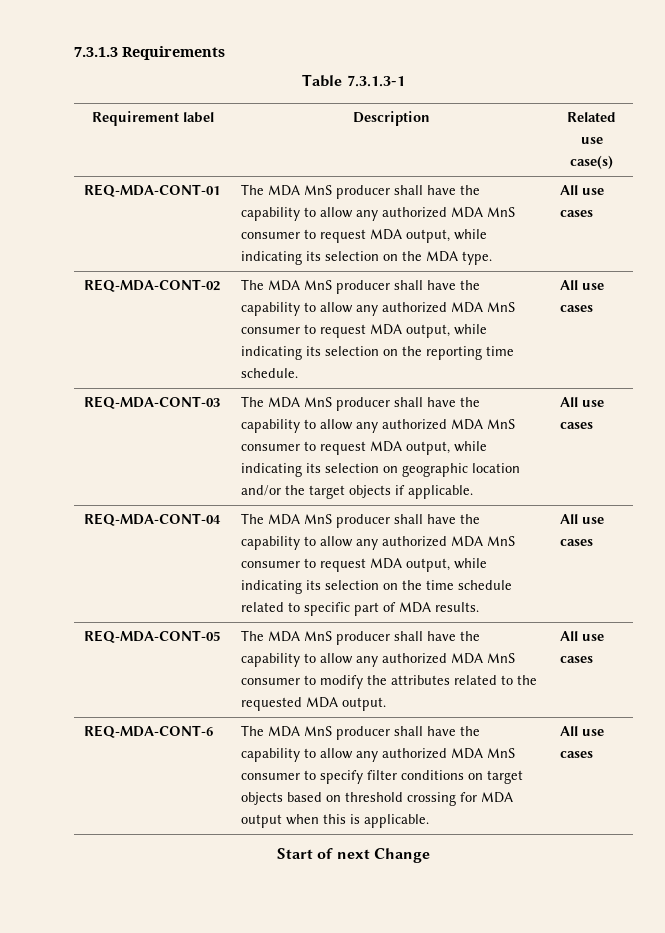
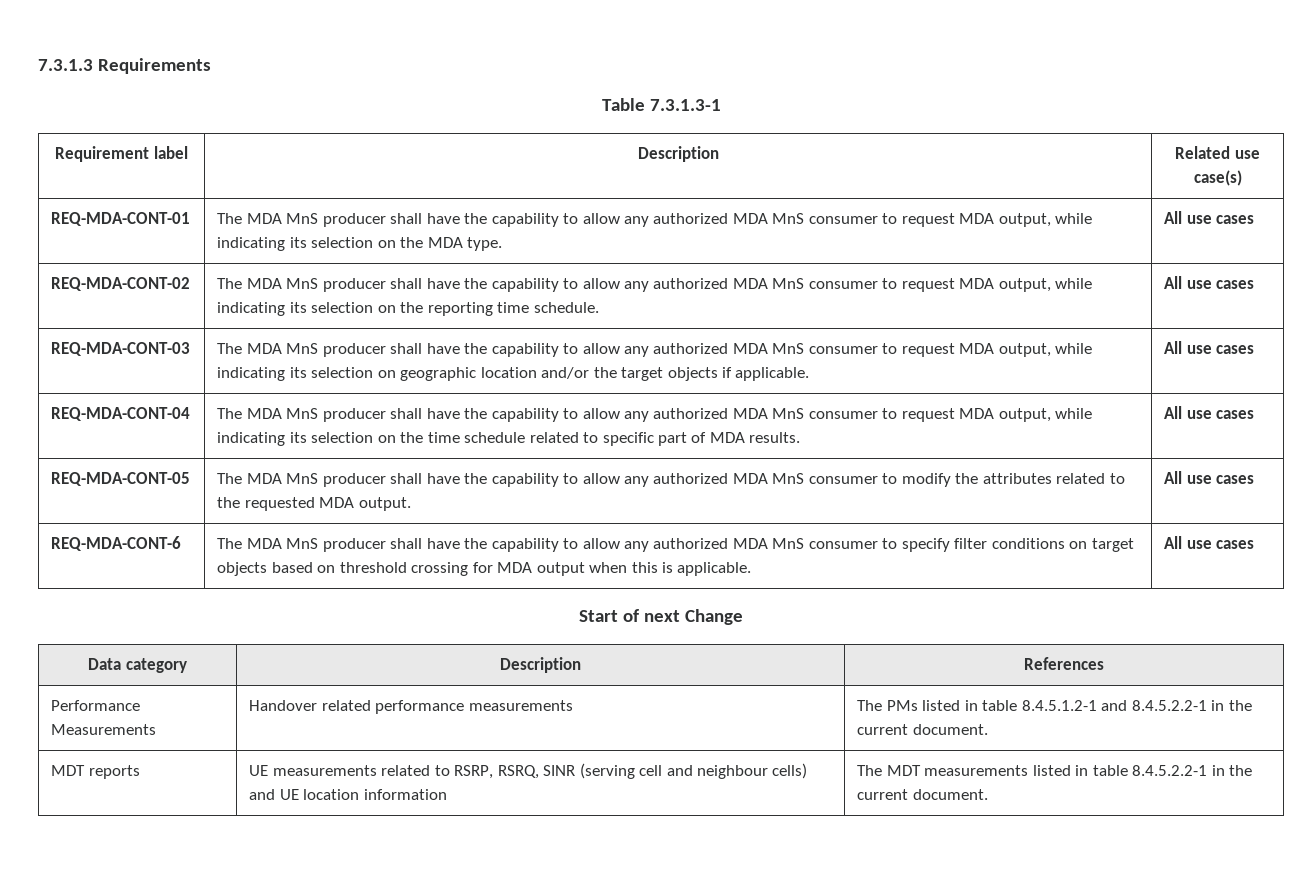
+ Data category | Description | References
+ Performance Measurements | Handover related performance measurements | The PMs listed in table 8.4.5.1.2-1 and 8.4.5.2.2-1 in the current document.
+ MDT reports | UE measurements related to RSRP, RSRQ, SINR (serving cell and neighbour cells) and UE location information | The MDT measurements listed in table 8.4.5.2.2-1 in the current document.

